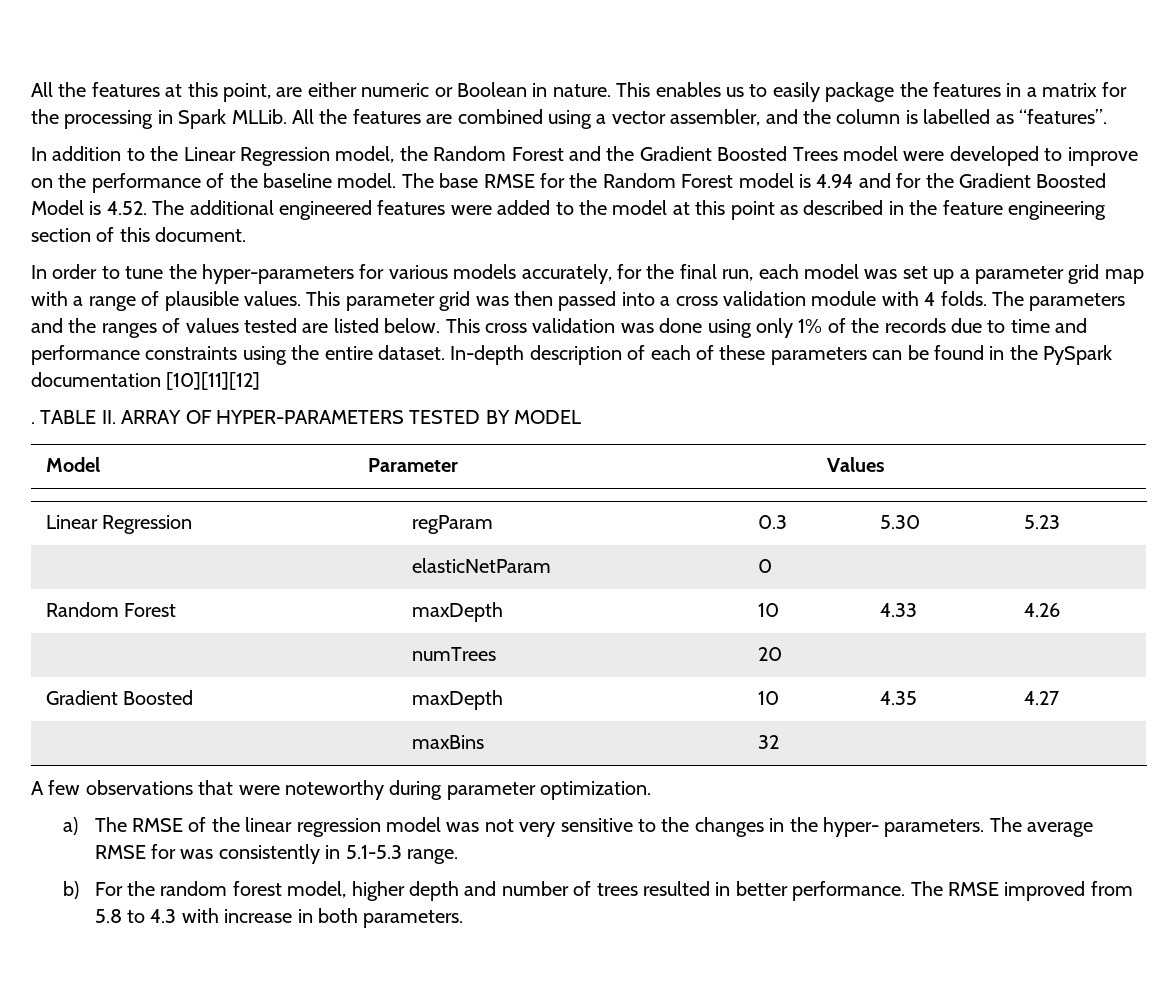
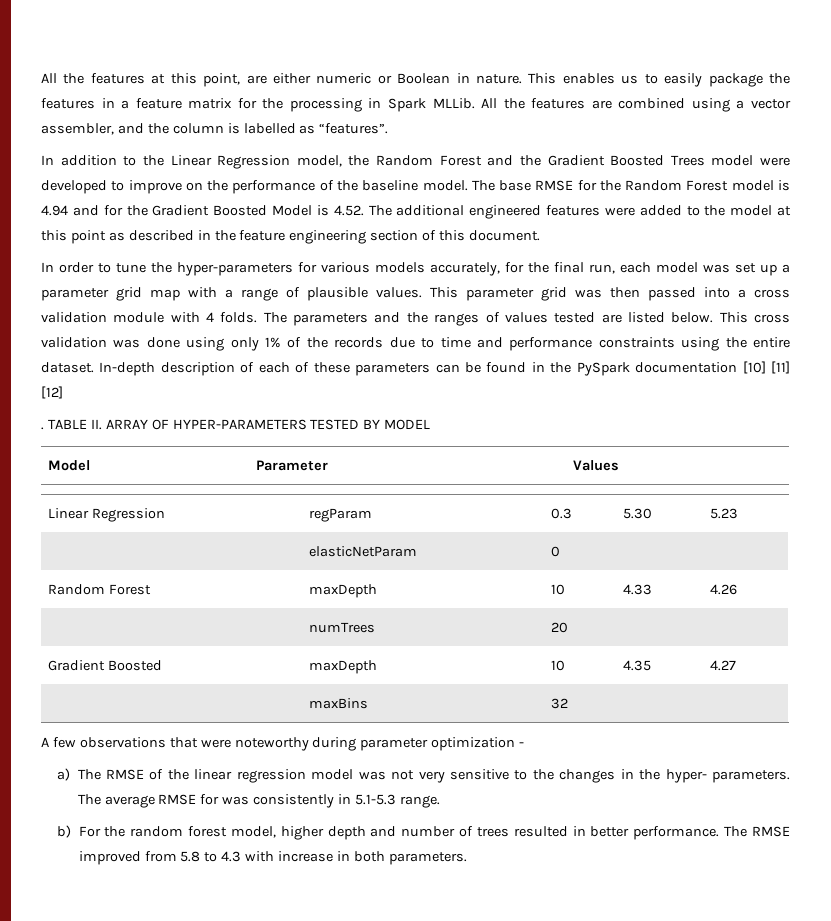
- This enables us to easily package the features in a matrix for the processing in Spark MLLib.
+ This enables us to easily package the features in a feature matrix for the processing in Spark MLLib.
- In-depth description of each of these parameters can be found in the PySpark documentation [10][11][12]
+ In-depth description of each of these parameters can be found in the PySpark documentation [10] [11] [12]
- A few observations that were noteworthy during parameter optimization.
+ A few observations that were noteworthy during parameter optimization -

